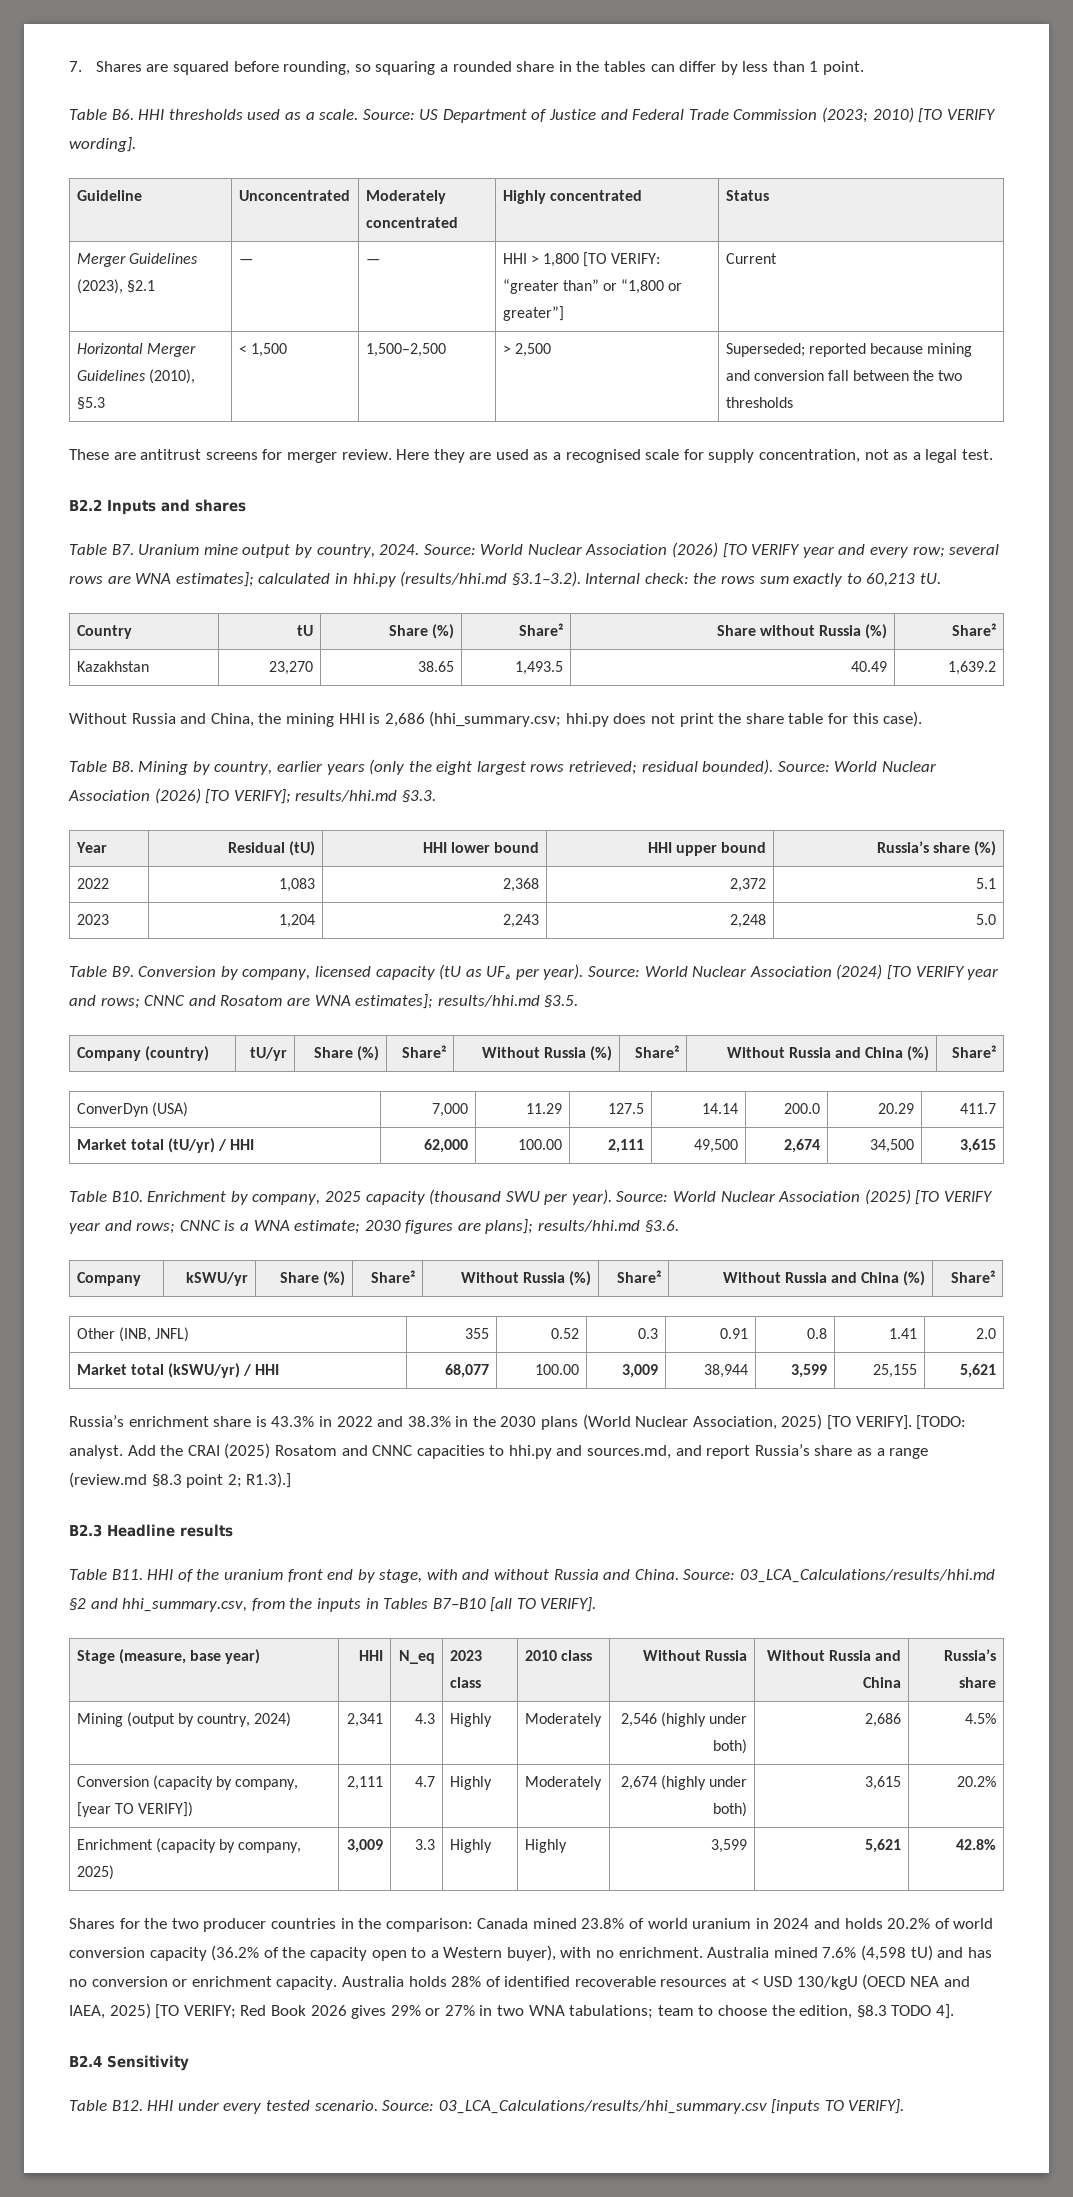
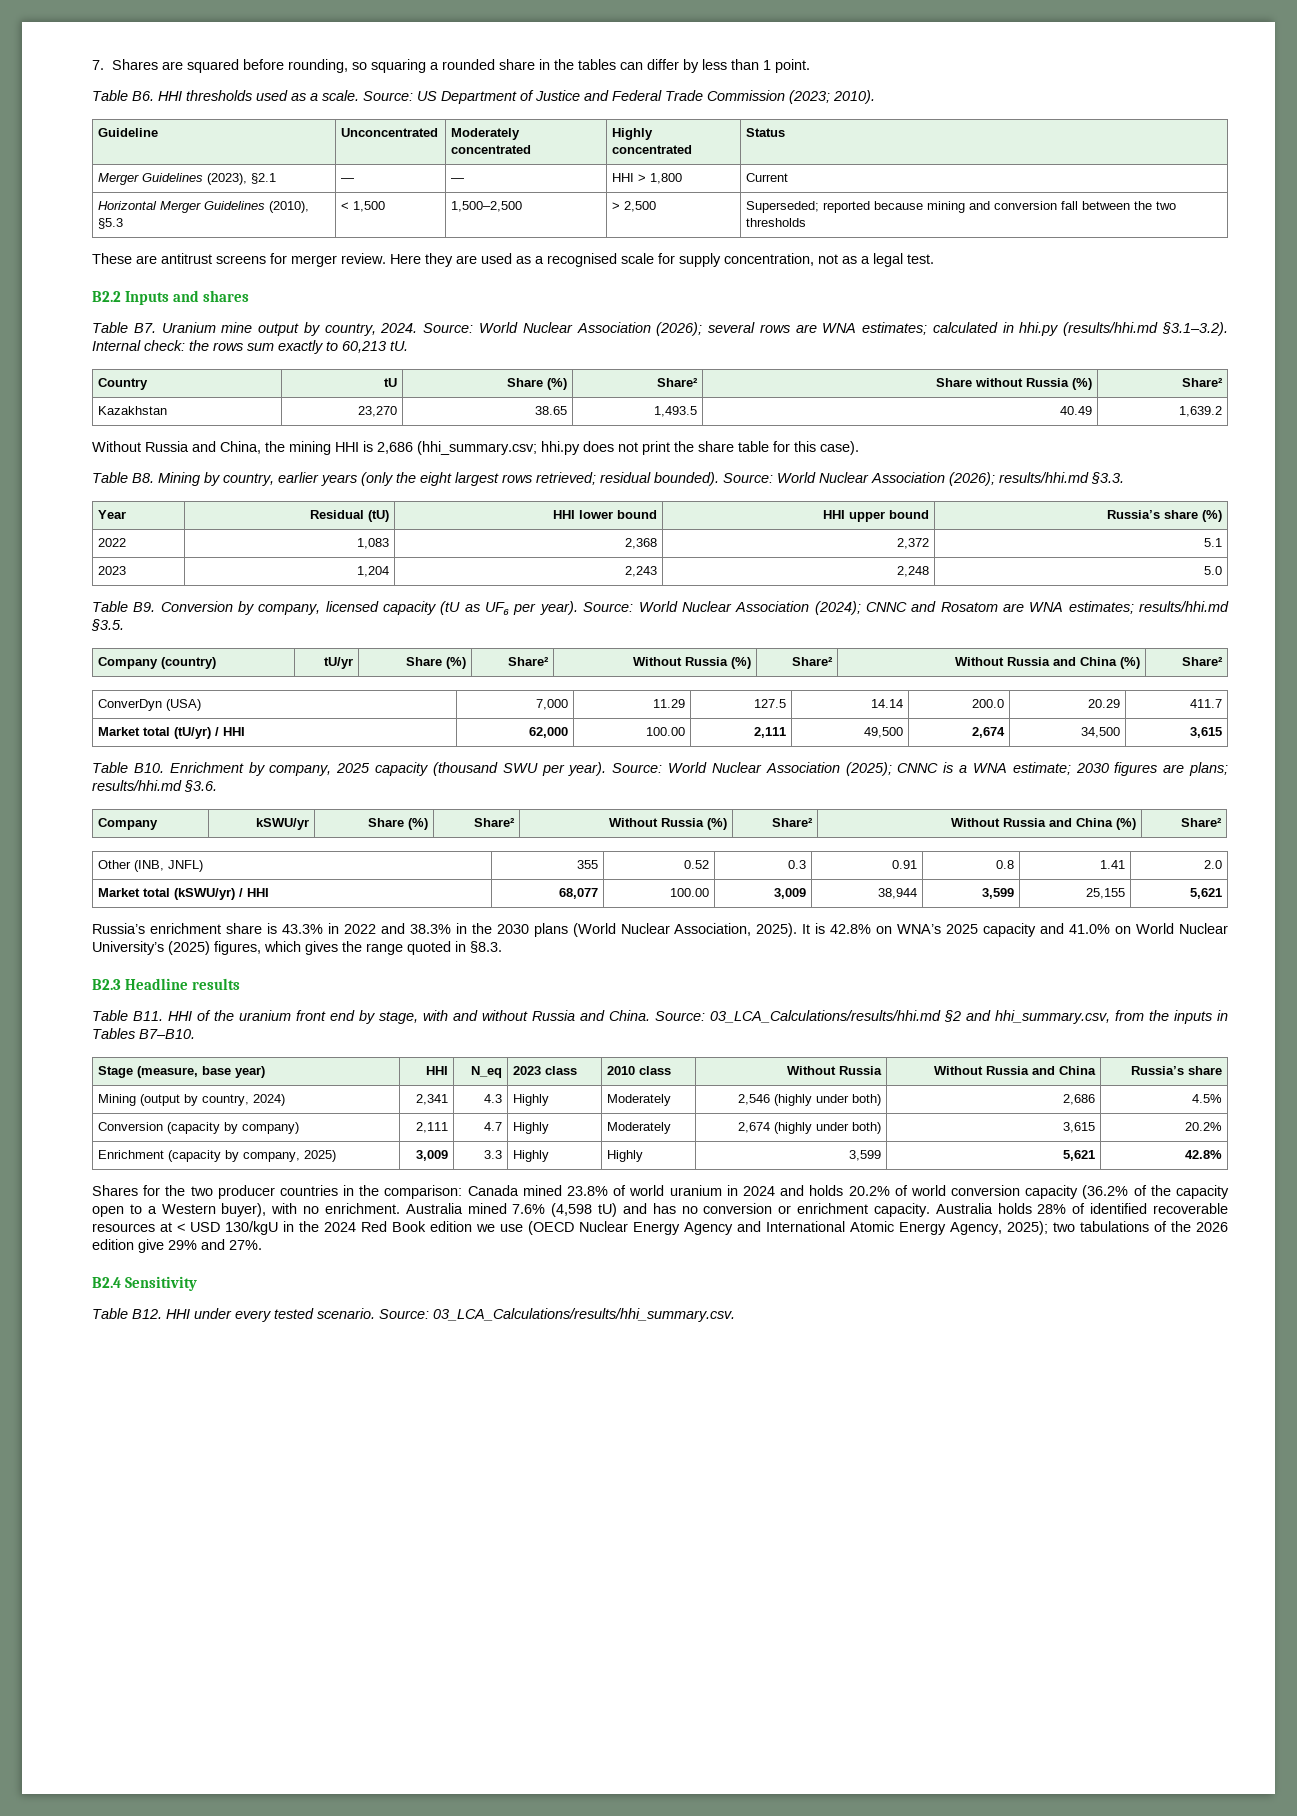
- Source: US Department of Justice and Federal Trade Commission (2023; 2010) [TO VERIFY wording].
+ Source: US Department of Justice and Federal Trade Commission (2023; 2010).
- Merger Guidelines (2023), §2.1 | — | — | HHI > 1,800 [TO VERIFY: “greater than” or “1,800 or greater”] | Current
+ Merger Guidelines (2023), §2.1 | — | — | HHI > 1,800 | Current
- Source: World Nuclear Association (2026) [TO VERIFY year and every row; several rows are WNA estimates]; calculated in hhi.py (results/hhi.md §3.1–3.2). Internal check: the rows sum exactly to 60,213 tU.
+ Source: World Nuclear Association (2026); several rows are WNA estimates; calculated in hhi.py (results/hhi.md §3.1–3.2). Internal check: the rows sum exactly to 60,213 tU.
- Source: World Nuclear Association (2026) [TO VERIFY]; results/hhi.md §3.3.
+ Source: World Nuclear Association (2026); results/hhi.md §3.3.
- Source: World Nuclear Association (2024) [TO VERIFY year and rows; CNNC and Rosatom are WNA estimates]; results/hhi.md §3.5.
+ Source: World Nuclear Association (2024); CNNC and Rosatom are WNA estimates; results/hhi.md §3.5.
- Source: World Nuclear Association (2025) [TO VERIFY year and rows; CNNC is a WNA estimate; 2030 figures are plans]; results/hhi.md §3.6.
+ Source: World Nuclear Association (2025); CNNC is a WNA estimate; 2030 figures are plans; results/hhi.md §3.6.
- Russia’s enrichment share is 43.3% in 2022 and 38.3% in the 2030 plans (World Nuclear Association, 2025) [TO VERIFY]. [TODO: analyst. Add the CRAI (2025) Rosatom and CNNC capacities to hhi.py and sources.md, and report Russia’s share as a range (review.md §8.3 point 2; R1.3).]
+ Russia’s enrichment share is 43.3% in 2022 and 38.3% in the 2030 plans (World Nuclear Association, 2025). It is 42.8% on WNA’s 2025 capacity and 41.0% on World Nuclear University’s (2025) figures, which gives the range quoted in §8.3.
- Source: 03_LCA_Calculations/results/hhi.md §2 and hhi_summary.csv, from the inputs in Tables B7–B10 [all TO VERIFY].
+ Source: 03_LCA_Calculations/results/hhi.md §2 and hhi_summary.csv, from the inputs in Tables B7–B10.
- Conversion (capacity by company, [year TO VERIFY]) | 2,111 | 4.7 | Highly | Moderately | 2,674 (highly under both) | 3,615 | 20.2%
+ Conversion (capacity by company) | 2,111 | 4.7 | Highly | Moderately | 2,674 (highly under both) | 3,615 | 20.2%
- Australia holds 28% of identified recoverable resources at < USD 130/kgU (OECD NEA and IAEA, 2025) [TO VERIFY; Red Book 2026 gives 29% or 27% in two WNA tabulations; team to choose the edition, §8.3 TODO 4].
+ Australia holds 28% of identified recoverable resources at < USD 130/kgU in the 2024 Red Book edition we use (OECD Nuclear Energy Agency and International Atomic Energy Agency, 2025); two tabulations of the 2026 edition give 29% and 27%.
- Source: 03_LCA_Calculations/results/hhi_summary.csv [inputs TO VERIFY].
+ Source: 03_LCA_Calculations/results/hhi_summary.csv.

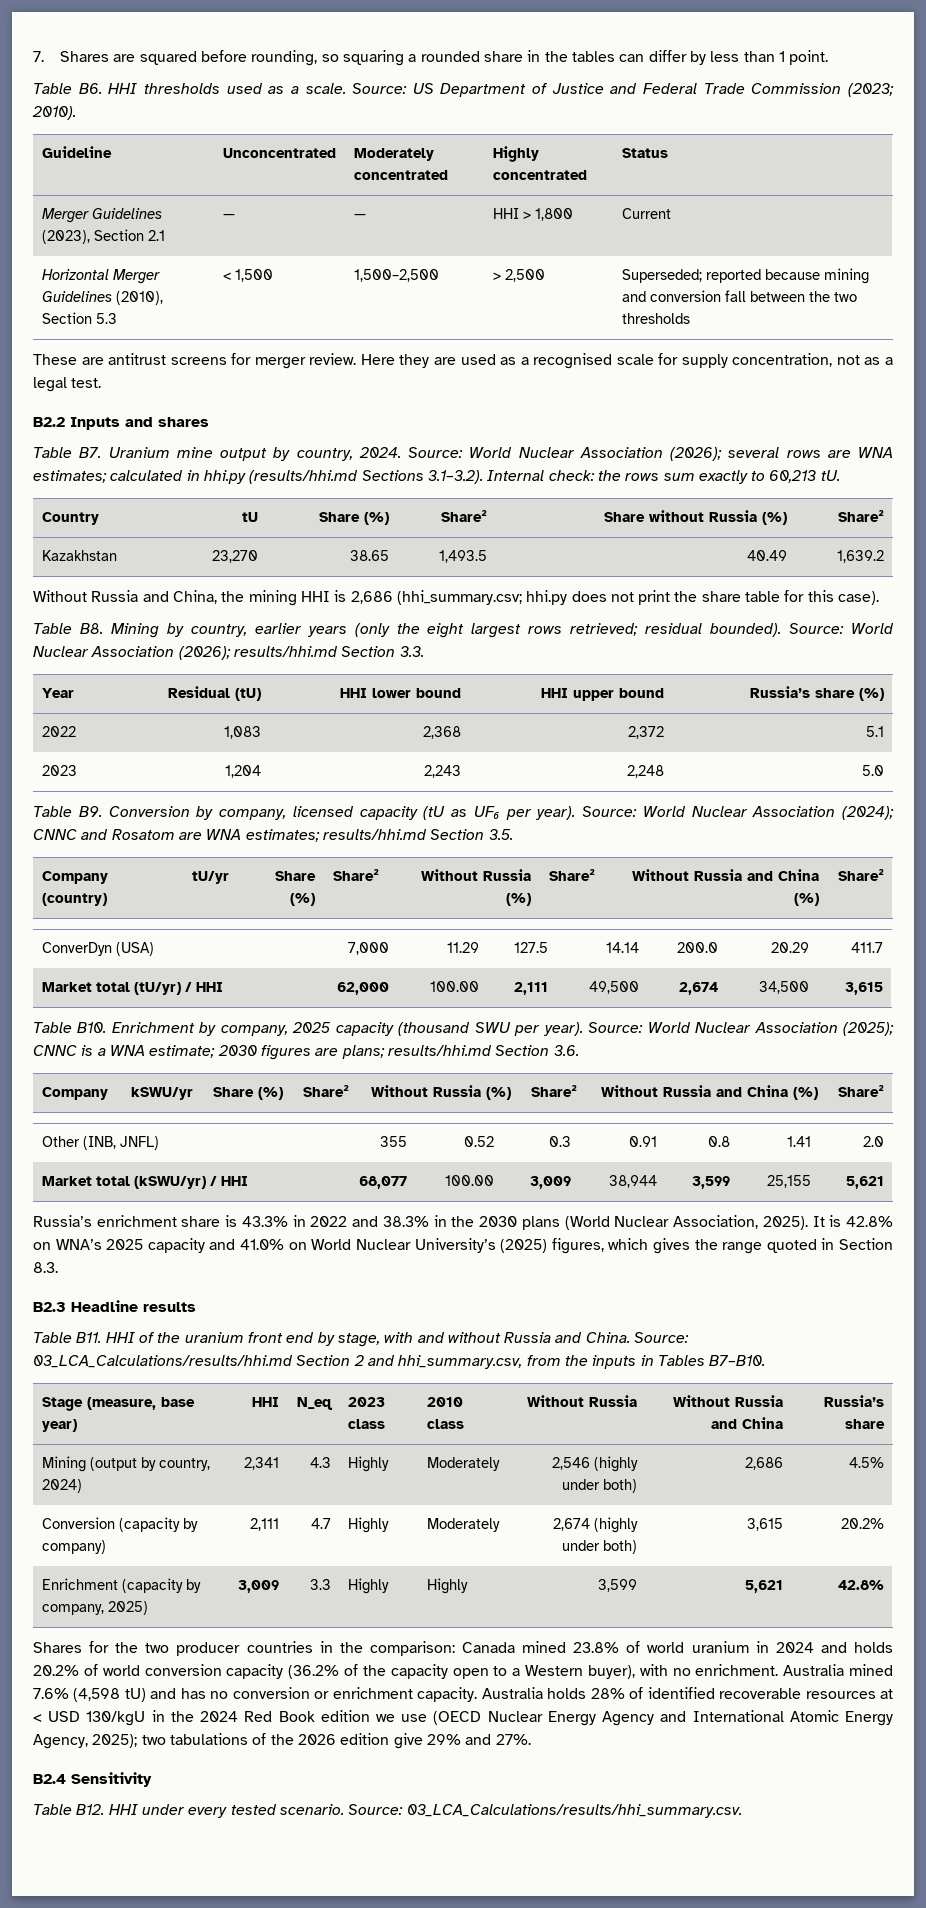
- Merger Guidelines (2023), §2.1 | — | — | HHI > 1,800 | Current
+ Merger Guidelines (2023), Section 2.1 | — | — | HHI > 1,800 | Current
- Horizontal Merger Guidelines (2010), §5.3 | < 1,500 | 1,500–2,500 | > 2,500 | Superseded; reported because mining and conversion fall between the two thresholds
+ Horizontal Merger Guidelines (2010), Section 5.3 | < 1,500 | 1,500–2,500 | > 2,500 | Superseded; reported because mining and conversion fall between the two thresholds
- Source: World Nuclear Association (2026); several rows are WNA estimates; calculated in hhi.py (results/hhi.md §3.1–3.2). Internal check: the rows sum exactly to 60,213 tU.
+ Source: World Nuclear Association (2026); several rows are WNA estimates; calculated in hhi.py (results/hhi.md Sections 3.1–3.2). Internal check: the rows sum exactly to 60,213 tU.
- Source: World Nuclear Association (2026); results/hhi.md §3.3.
+ Source: World Nuclear Association (2026); results/hhi.md Section 3.3.
- Source: World Nuclear Association (2024); CNNC and Rosatom are WNA estimates; results/hhi.md §3.5.
+ Source: World Nuclear Association (2024); CNNC and Rosatom are WNA estimates; results/hhi.md Section 3.5.
- Source: World Nuclear Association (2025); CNNC is a WNA estimate; 2030 figures are plans; results/hhi.md §3.6.
+ Source: World Nuclear Association (2025); CNNC is a WNA estimate; 2030 figures are plans; results/hhi.md Section 3.6.
- It is 42.8% on WNA’s 2025 capacity and 41.0% on World Nuclear University’s (2025) figures, which gives the range quoted in §8.3.
+ It is 42.8% on WNA’s 2025 capacity and 41.0% on World Nuclear University’s (2025) figures, which gives the range quoted in Section 8.3.
- Source: 03_LCA_Calculations/results/hhi.md §2 and hhi_summary.csv, from the inputs in Tables B7–B10.
+ Source: 03_LCA_Calculations/results/hhi.md Section 2 and hhi_summary.csv, from the inputs in Tables B7–B10.

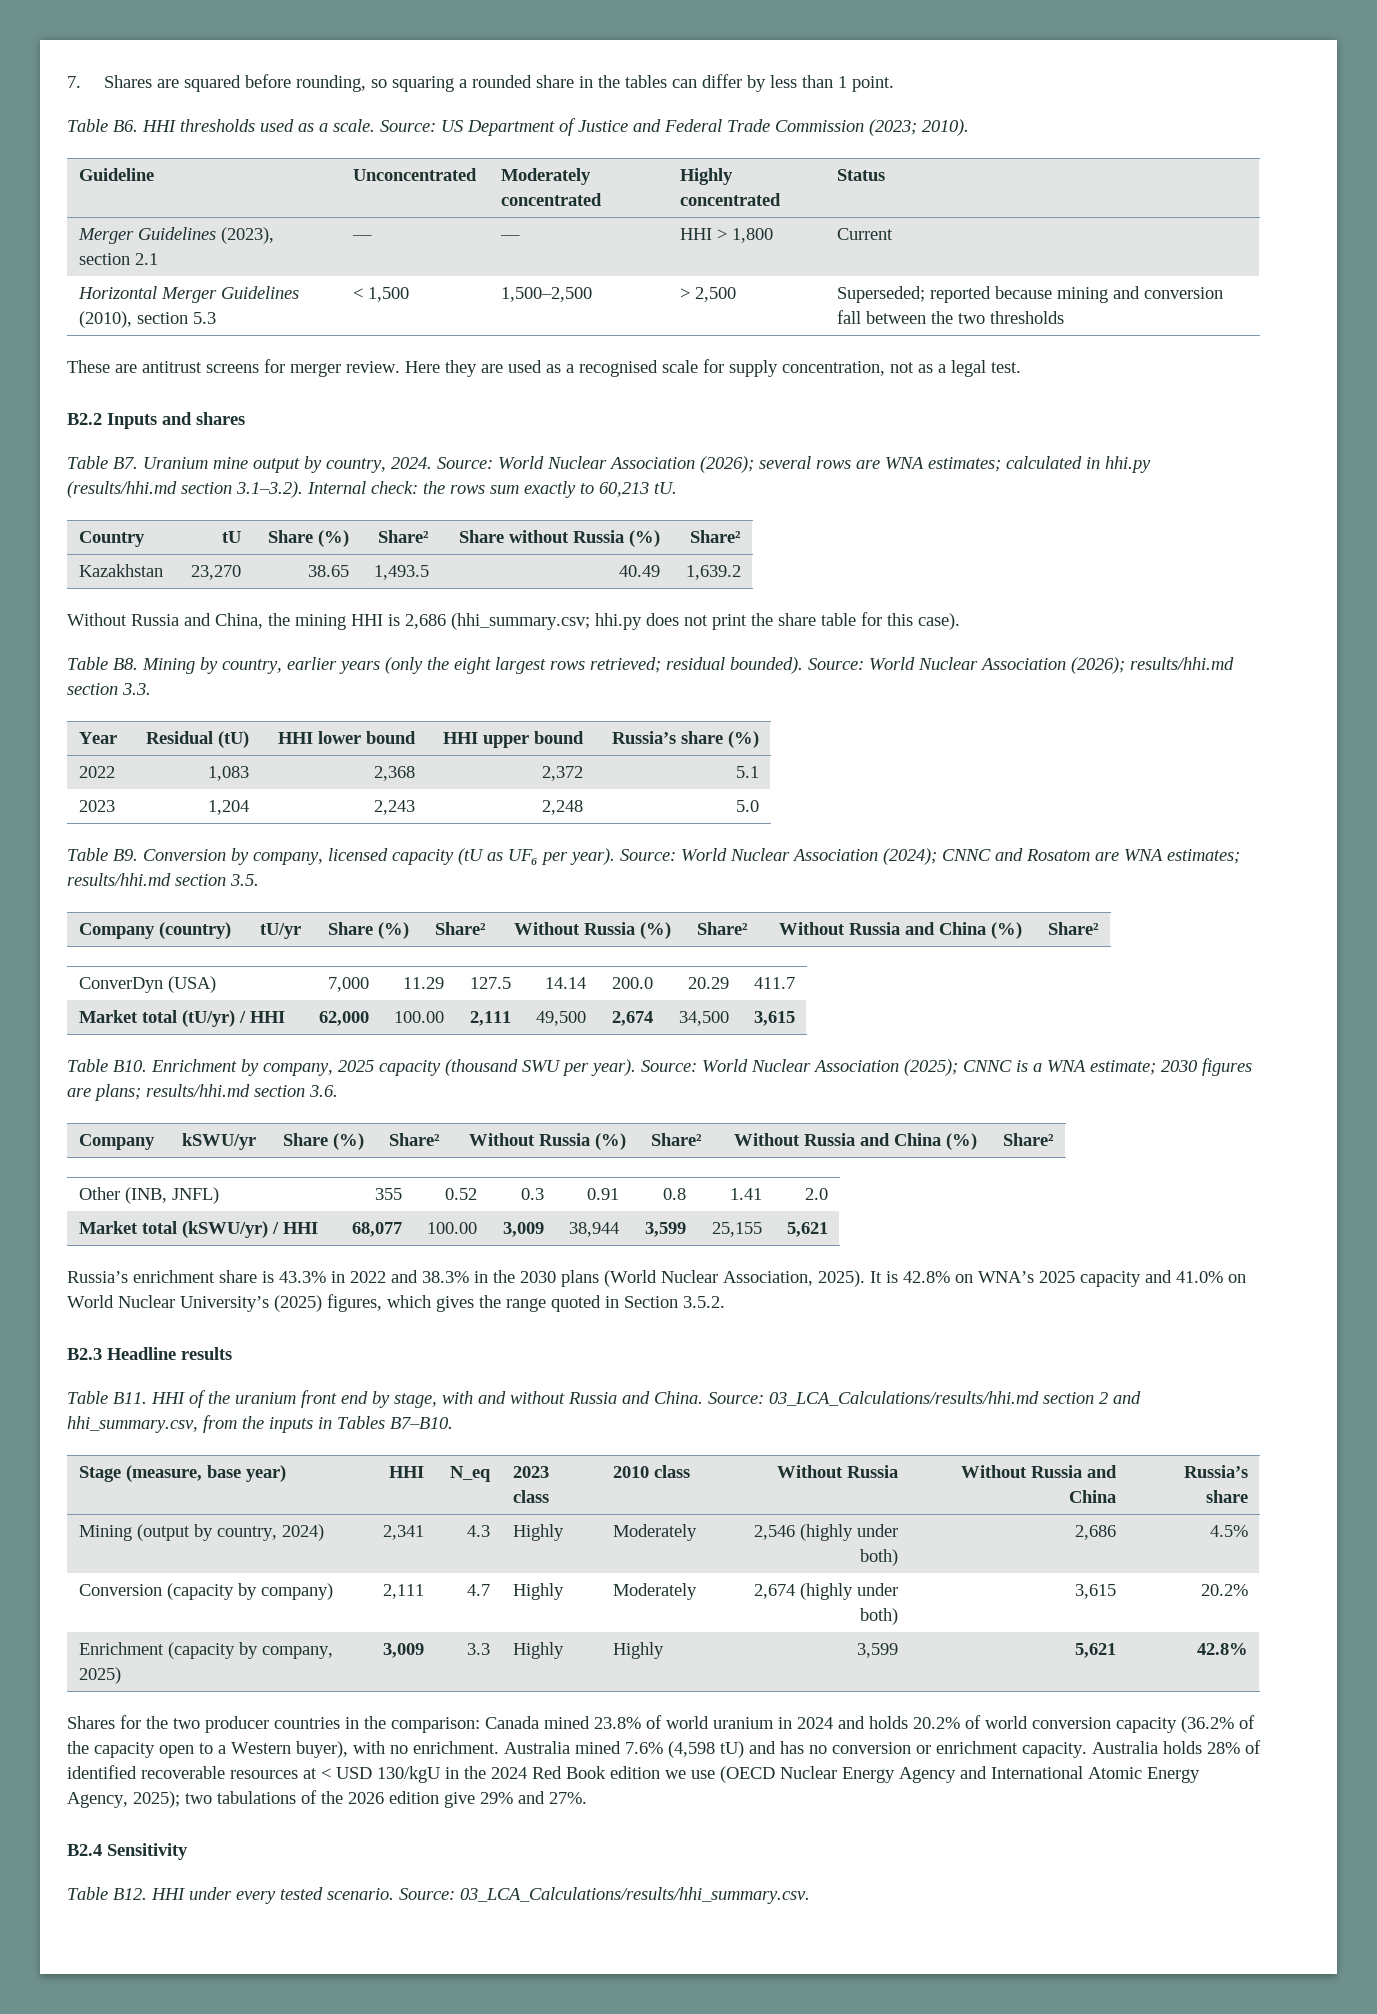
- Merger Guidelines (2023), Section 2.1 | — | — | HHI > 1,800 | Current
+ Merger Guidelines (2023), section 2.1 | — | — | HHI > 1,800 | Current
- Horizontal Merger Guidelines (2010), Section 5.3 | < 1,500 | 1,500–2,500 | > 2,500 | Superseded; reported because mining and conversion fall between the two thresholds
+ Horizontal Merger Guidelines (2010), section 5.3 | < 1,500 | 1,500–2,500 | > 2,500 | Superseded; reported because mining and conversion fall between the two thresholds
- Source: World Nuclear Association (2026); several rows are WNA estimates; calculated in hhi.py (results/hhi.md Sections 3.1–3.2). Internal check: the rows sum exactly to 60,213 tU.
+ Source: World Nuclear Association (2026); several rows are WNA estimates; calculated in hhi.py (results/hhi.md section 3.1–3.2). Internal check: the rows sum exactly to 60,213 tU.
- Source: World Nuclear Association (2026); results/hhi.md Section 3.3.
+ Source: World Nuclear Association (2026); results/hhi.md section 3.3.
- Source: World Nuclear Association (2024); CNNC and Rosatom are WNA estimates; results/hhi.md Section 3.5.
+ Source: World Nuclear Association (2024); CNNC and Rosatom are WNA estimates; results/hhi.md section 3.5.
- Source: World Nuclear Association (2025); CNNC is a WNA estimate; 2030 figures are plans; results/hhi.md Section 3.6.
+ Source: World Nuclear Association (2025); CNNC is a WNA estimate; 2030 figures are plans; results/hhi.md section 3.6.
- It is 42.8% on WNA’s 2025 capacity and 41.0% on World Nuclear University’s (2025) figures, which gives the range quoted in Section 8.3.
+ It is 42.8% on WNA’s 2025 capacity and 41.0% on World Nuclear University’s (2025) figures, which gives the range quoted in Section 3.5.2.
- Source: 03_LCA_Calculations/results/hhi.md Section 2 and hhi_summary.csv, from the inputs in Tables B7–B10.
+ Source: 03_LCA_Calculations/results/hhi.md section 2 and hhi_summary.csv, from the inputs in Tables B7–B10.

